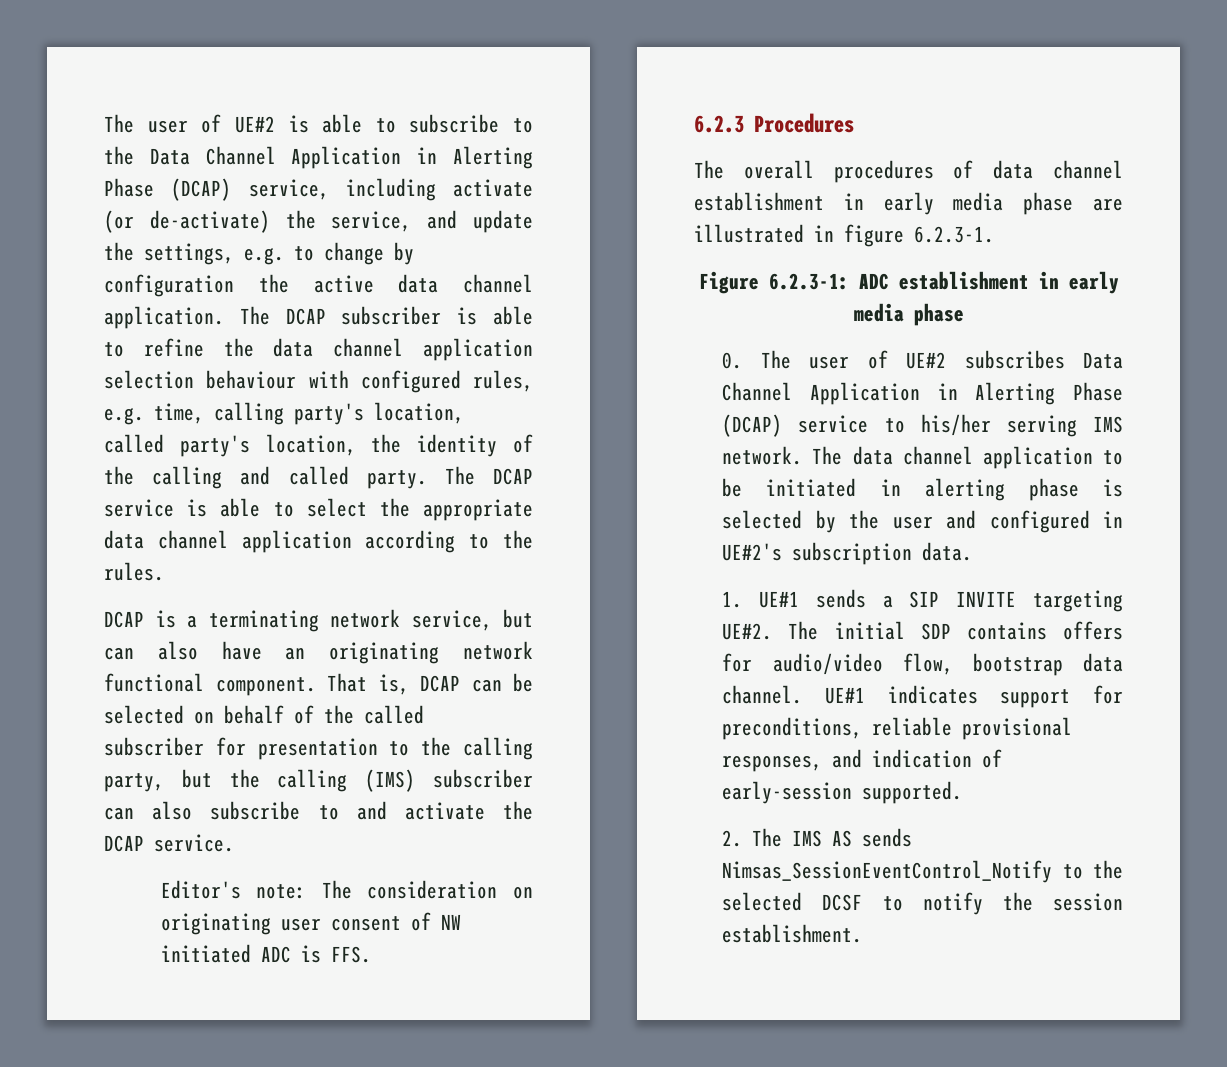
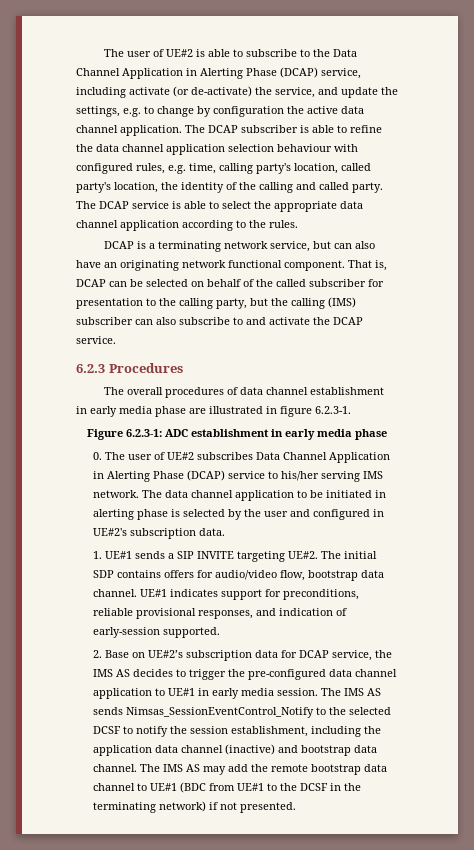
- Editor's note: The consideration on originating user consent of NW initiated ADC is FFS.
- 2. The IMS AS sends Nimsas_SessionEventControl_Notify to the selected DCSF to notify the session establishment.
+ 2. Base on UE#2’s subscription data for DCAP service, the IMS AS decides to trigger the pre-configured data channel application to UE#1 in early media session. The IMS AS sends Nimsas_SessionEventControl_Notify to the selected DCSF to notify the session establishment, including the application data channel (inactive) and bootstrap data channel. The IMS AS may add the remote bootstrap data channel to UE#1 (BDC from UE#1 to the DCSF in the terminating network) if not presented.

